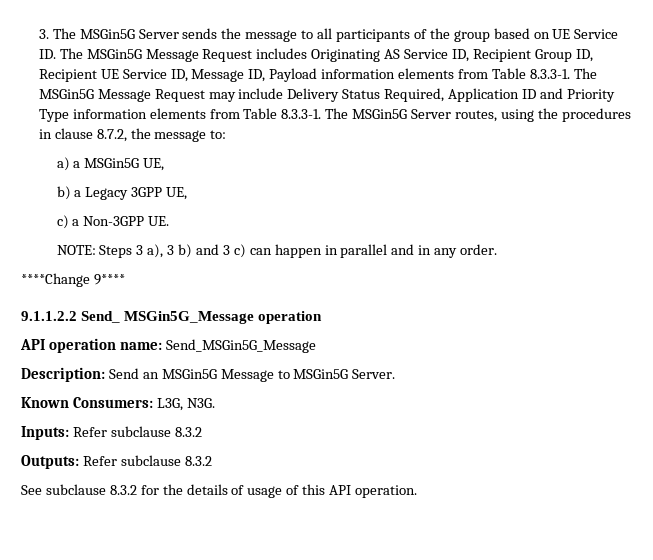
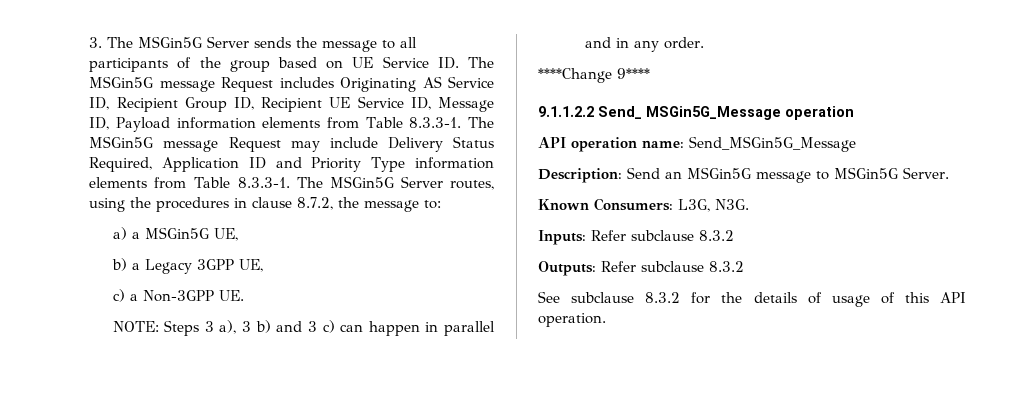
- 3. The MSGin5G Server sends the message to all participants of the group based on UE Service ID. The MSGin5G Message Request includes Originating AS Service ID, Recipient Group ID, Recipient UE Service ID, Message ID, Payload information elements from Table 8.3.3-1. The MSGin5G Message Request may include Delivery Status Required, Application ID and Priority Type information elements from Table 8.3.3-1. The MSGin5G Server routes, using the procedures in clause 8.7.2, the message to:
+ 3. The MSGin5G Server sends the message to all participants of the group based on UE Service ID. The MSGin5G message Request includes Originating AS Service ID, Recipient Group ID, Recipient UE Service ID, Message ID, Payload information elements from Table 8.3.3-1. The MSGin5G message Request may include Delivery Status Required, Application ID and Priority Type information elements from Table 8.3.3-1. The MSGin5G Server routes, using the procedures in clause 8.7.2, the message to:
- Description: Send an MSGin5G Message to MSGin5G Server.
+ Description: Send an MSGin5G message to MSGin5G Server.

